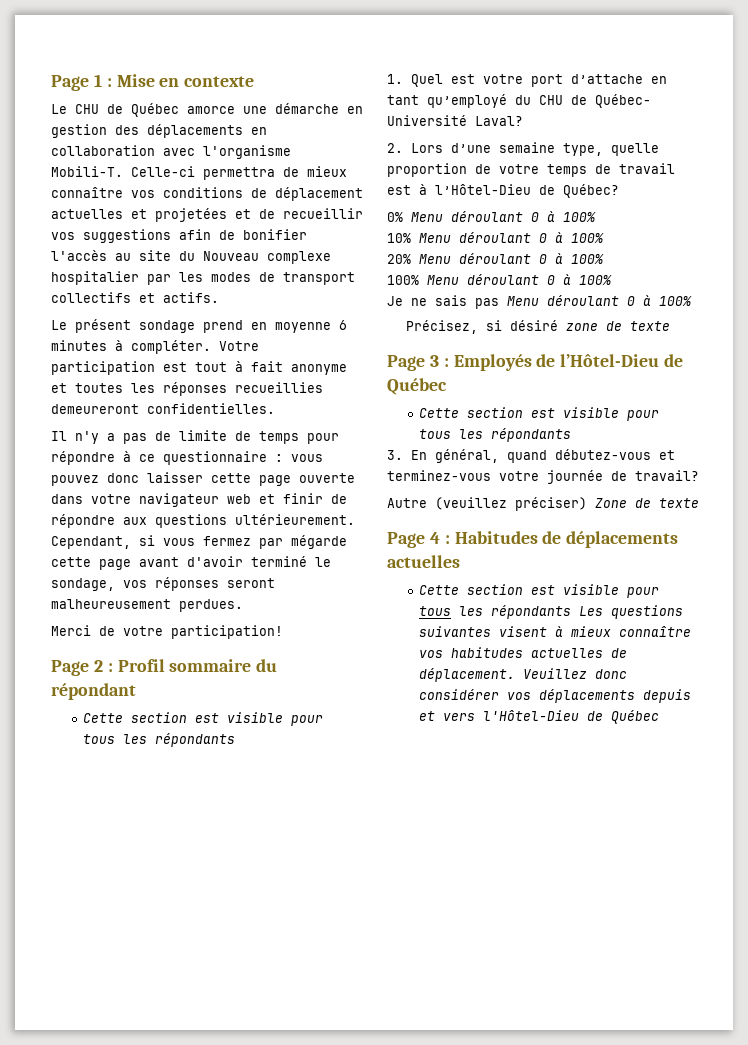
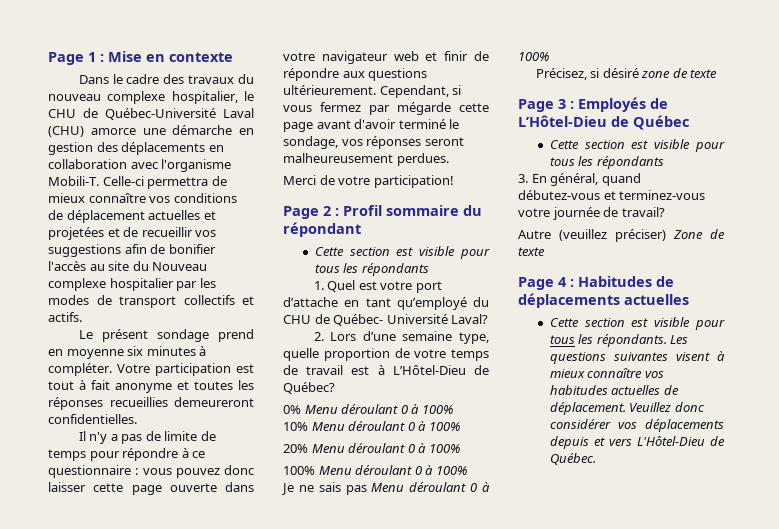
- Le CHU de Québec amorce une démarche en gestion des déplacements en collaboration avec l'organisme Mobili-T.
+ Dans le cadre des travaux du nouveau complexe hospitalier, le CHU de Québec-Université Laval (CHU) amorce une démarche en gestion des déplacements en collaboration avec l'organisme Mobili-T.
- Le présent sondage prend en moyenne 6 minutes à compléter.
+ Le présent sondage prend en moyenne six minutes à compléter.
- 2. Lors d’une semaine type, quelle proportion de votre temps de travail est à l’Hôtel-Dieu de Québec?
+ 2. Lors d’une semaine type, quelle proportion de votre temps de travail est à L’Hôtel-Dieu de Québec?
- Page 3 : Employés de l’Hôtel-Dieu de Québec
+ Page 3 : Employés de L’Hôtel-Dieu de Québec
- Cette section est visible pour tous les répondants Les questions suivantes visent à mieux connaître vos habitudes actuelles de déplacement.
+ Cette section est visible pour tous les répondants. Les questions suivantes visent à mieux connaître vos habitudes actuelles de déplacement.
- Veuillez donc considérer vos déplacements depuis et vers l'Hôtel-Dieu de Québec
+ Veuillez donc considérer vos déplacements depuis et vers L'Hôtel-Dieu de Québec.

